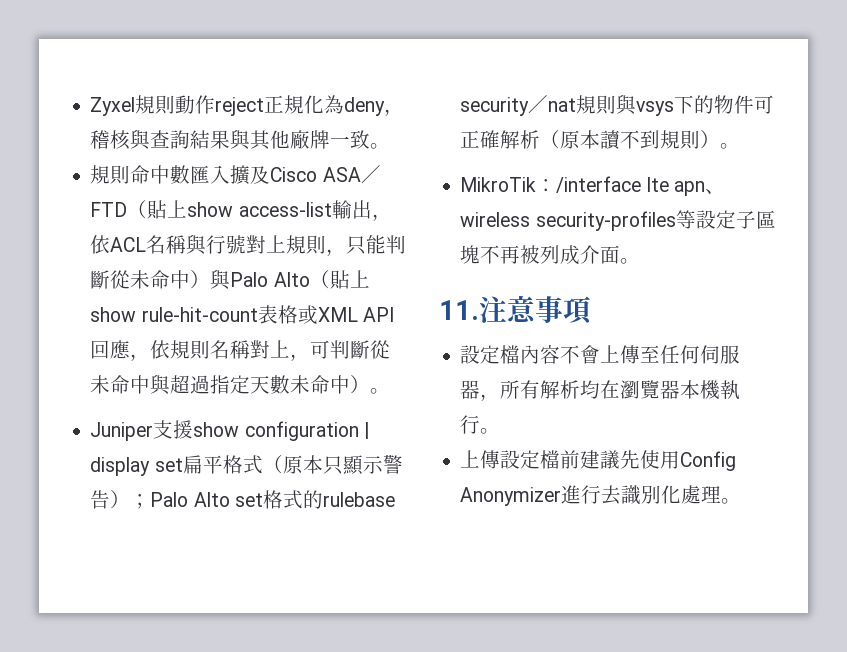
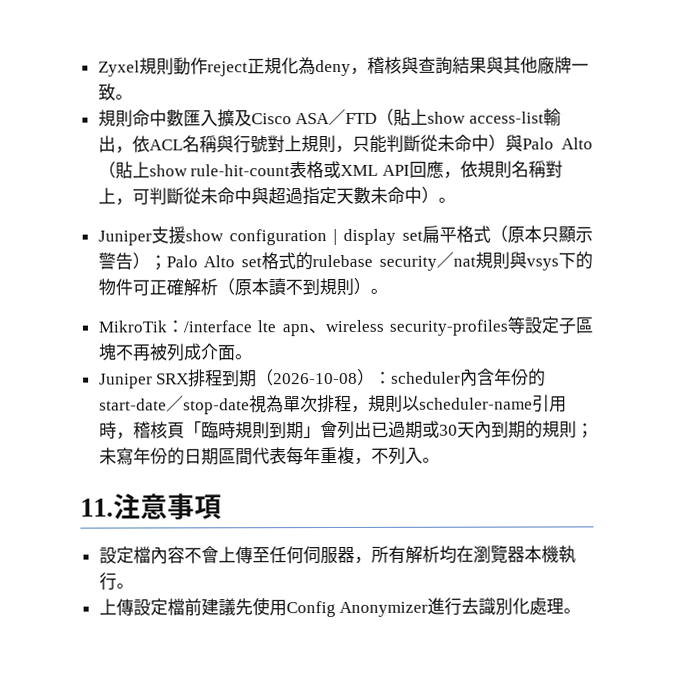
+ Juniper SRX排程到期（2026-10-08）：scheduler內含年份的start-date／stop-date視為單次排程，規則以scheduler-name引用時，稽核頁「臨時規則到期」會列出已過期或30天內到期的規則；未寫年份的日期區間代表每年重複，不列入。

